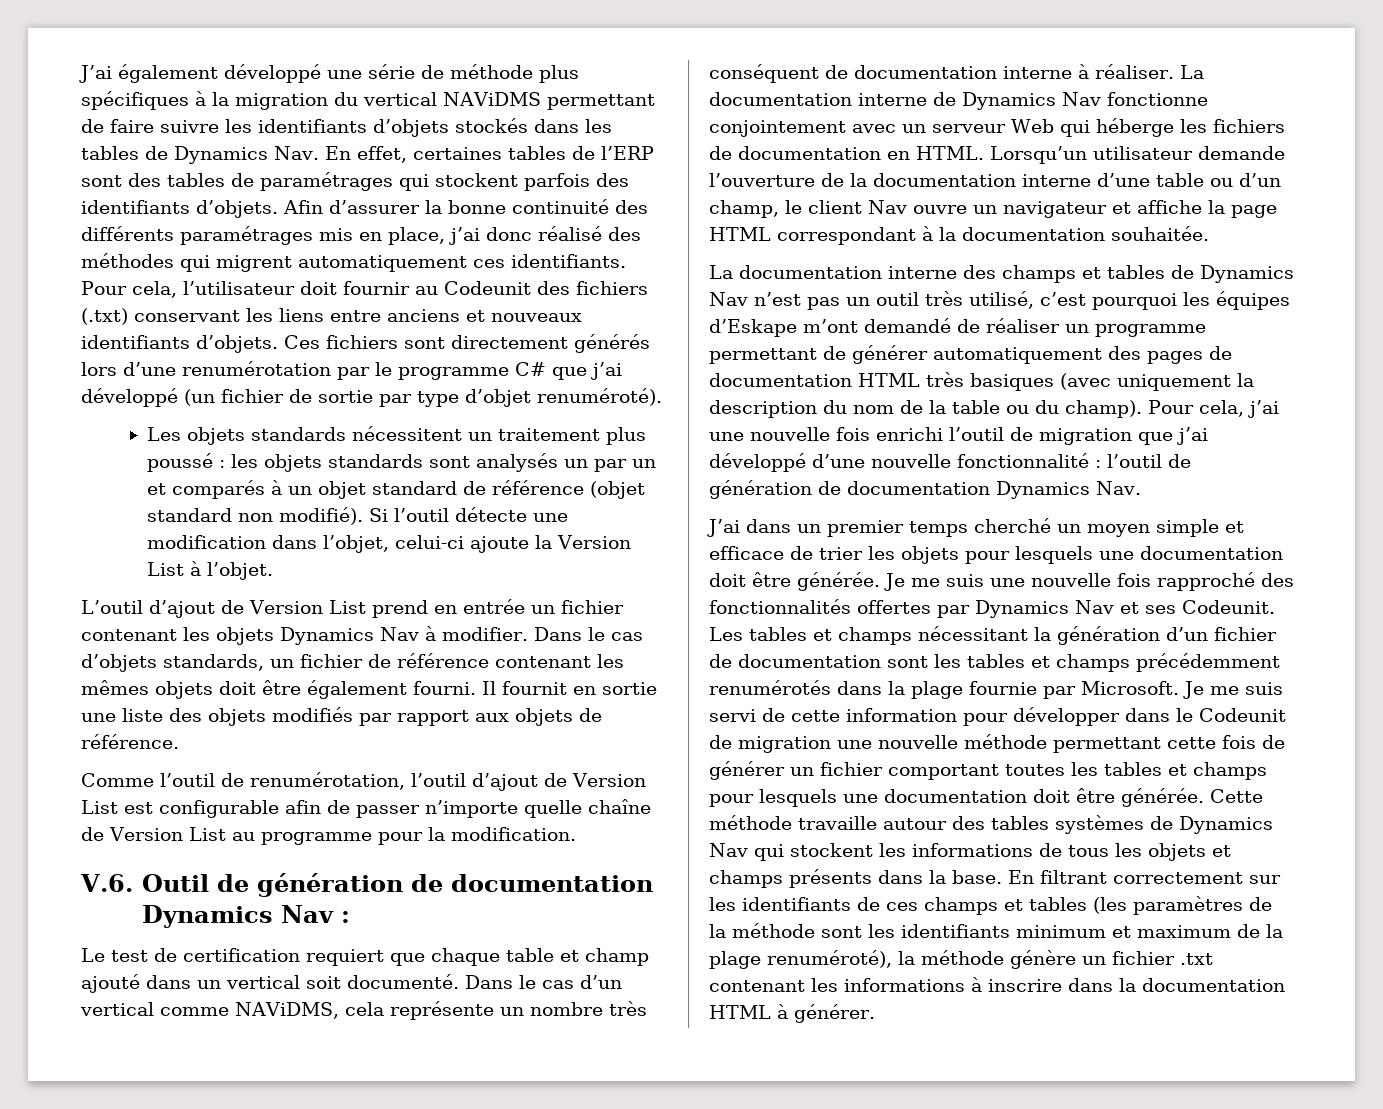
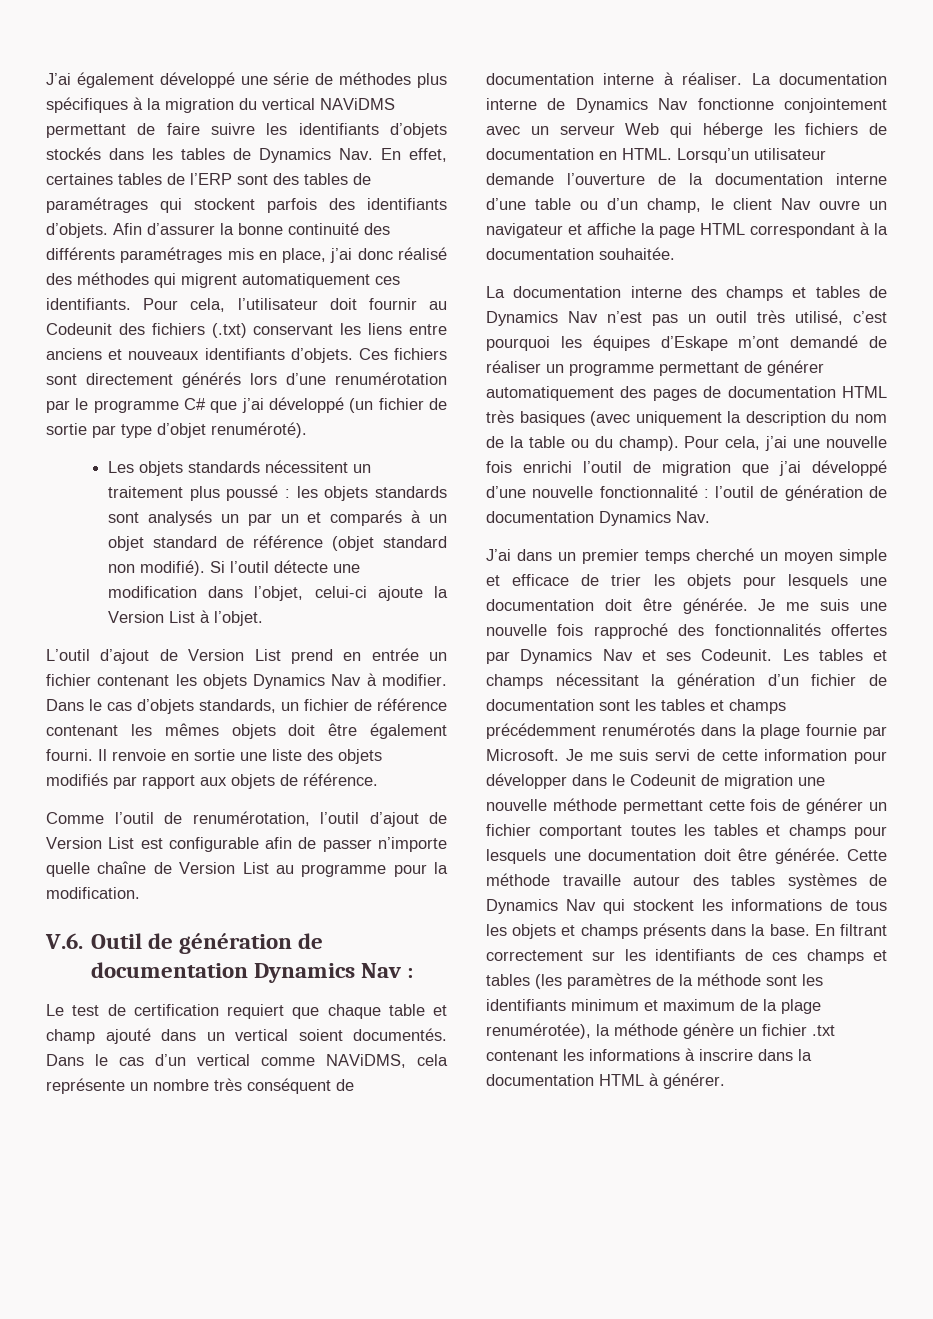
- J’ai également développé une série de méthode plus spécifiques à la migration du vertical NAViDMS permettant de faire suivre les identifiants d’objets stockés dans les tables de Dynamics Nav. En effet, certaines tables de l’ERP sont des tables de paramétrages qui stockent parfois des identifiants d’objets.
+ J’ai également développé une série de méthodes plus spécifiques à la migration du vertical NAViDMS permettant de faire suivre les identifiants d’objets stockés dans les tables de Dynamics Nav. En effet, certaines tables de l’ERP sont des tables de paramétrages qui stockent parfois des identifiants d’objets.
- Il fournit en sortie une liste des objets modifiés par rapport aux objets de référence.
+ Il renvoie en sortie une liste des objets modifiés par rapport aux objets de référence.
- Le test de certification requiert que chaque table et champ ajouté dans un vertical soit documenté.
+ Le test de certification requiert que chaque table et champ ajouté dans un vertical soient documentés.
- En filtrant correctement sur les identifiants de ces champs et tables (les paramètres de la méthode sont les identifiants minimum et maximum de la plage renuméroté), la méthode génère un fichier .txt contenant les informations à inscrire dans la documentation HTML à générer.
+ En filtrant correctement sur les identifiants de ces champs et tables (les paramètres de la méthode sont les identifiants minimum et maximum de la plage renumérotée), la méthode génère un fichier .txt contenant les informations à inscrire dans la documentation HTML à générer.

